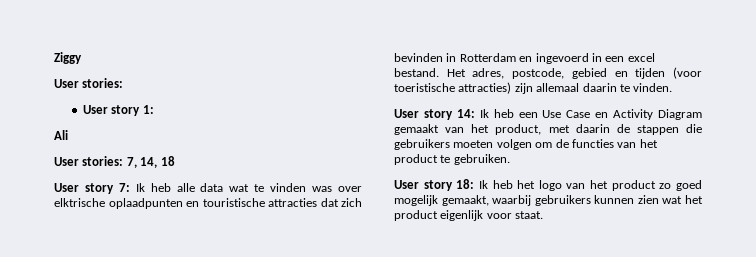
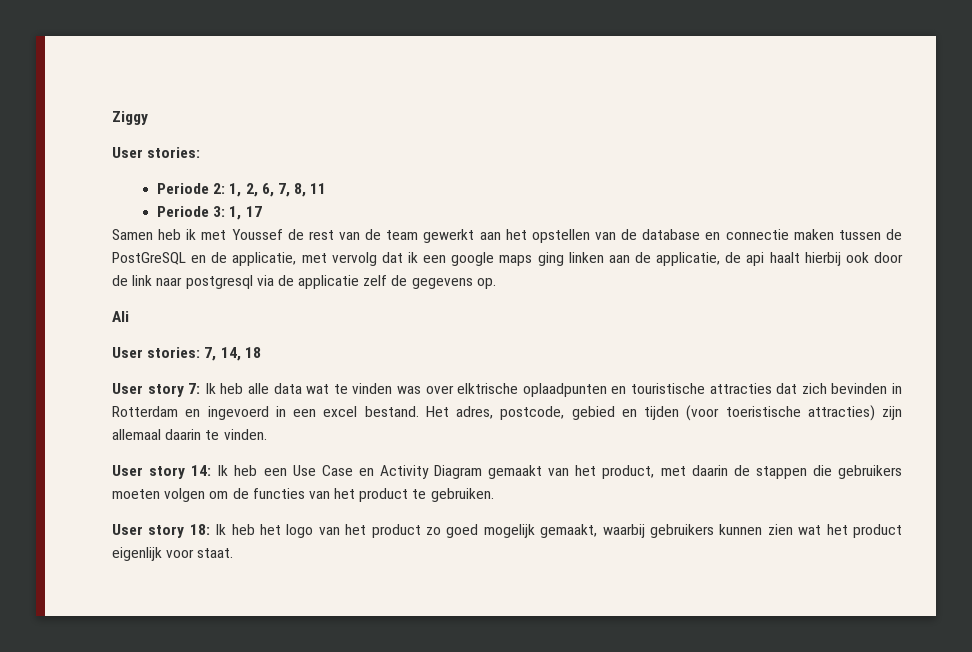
- User story 1:
+ Periode 2: 1, 2, 6, 7, 8, 11
+ Periode 3: 1, 17
+ Samen heb ik met Youssef de rest van de team gewerkt aan het opstellen van de database en connectie maken tussen de PostGreSQL en de applicatie, met vervolg dat ik een google maps ging linken aan de applicatie, de api haalt hierbij ook door de link naar postgresql via de applicatie zelf de gegevens op.

